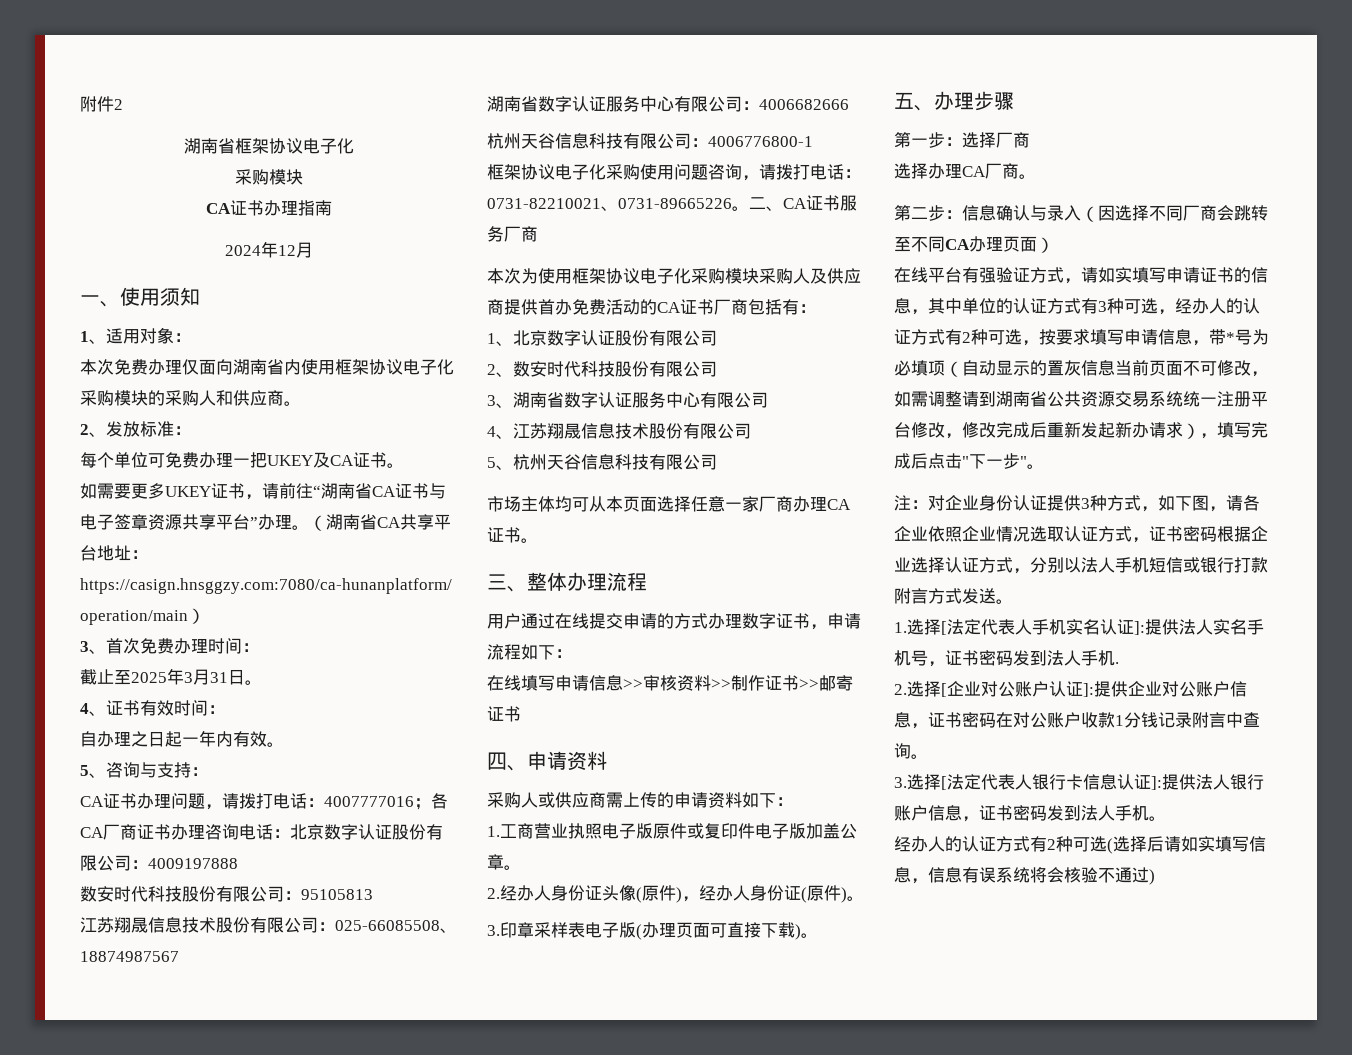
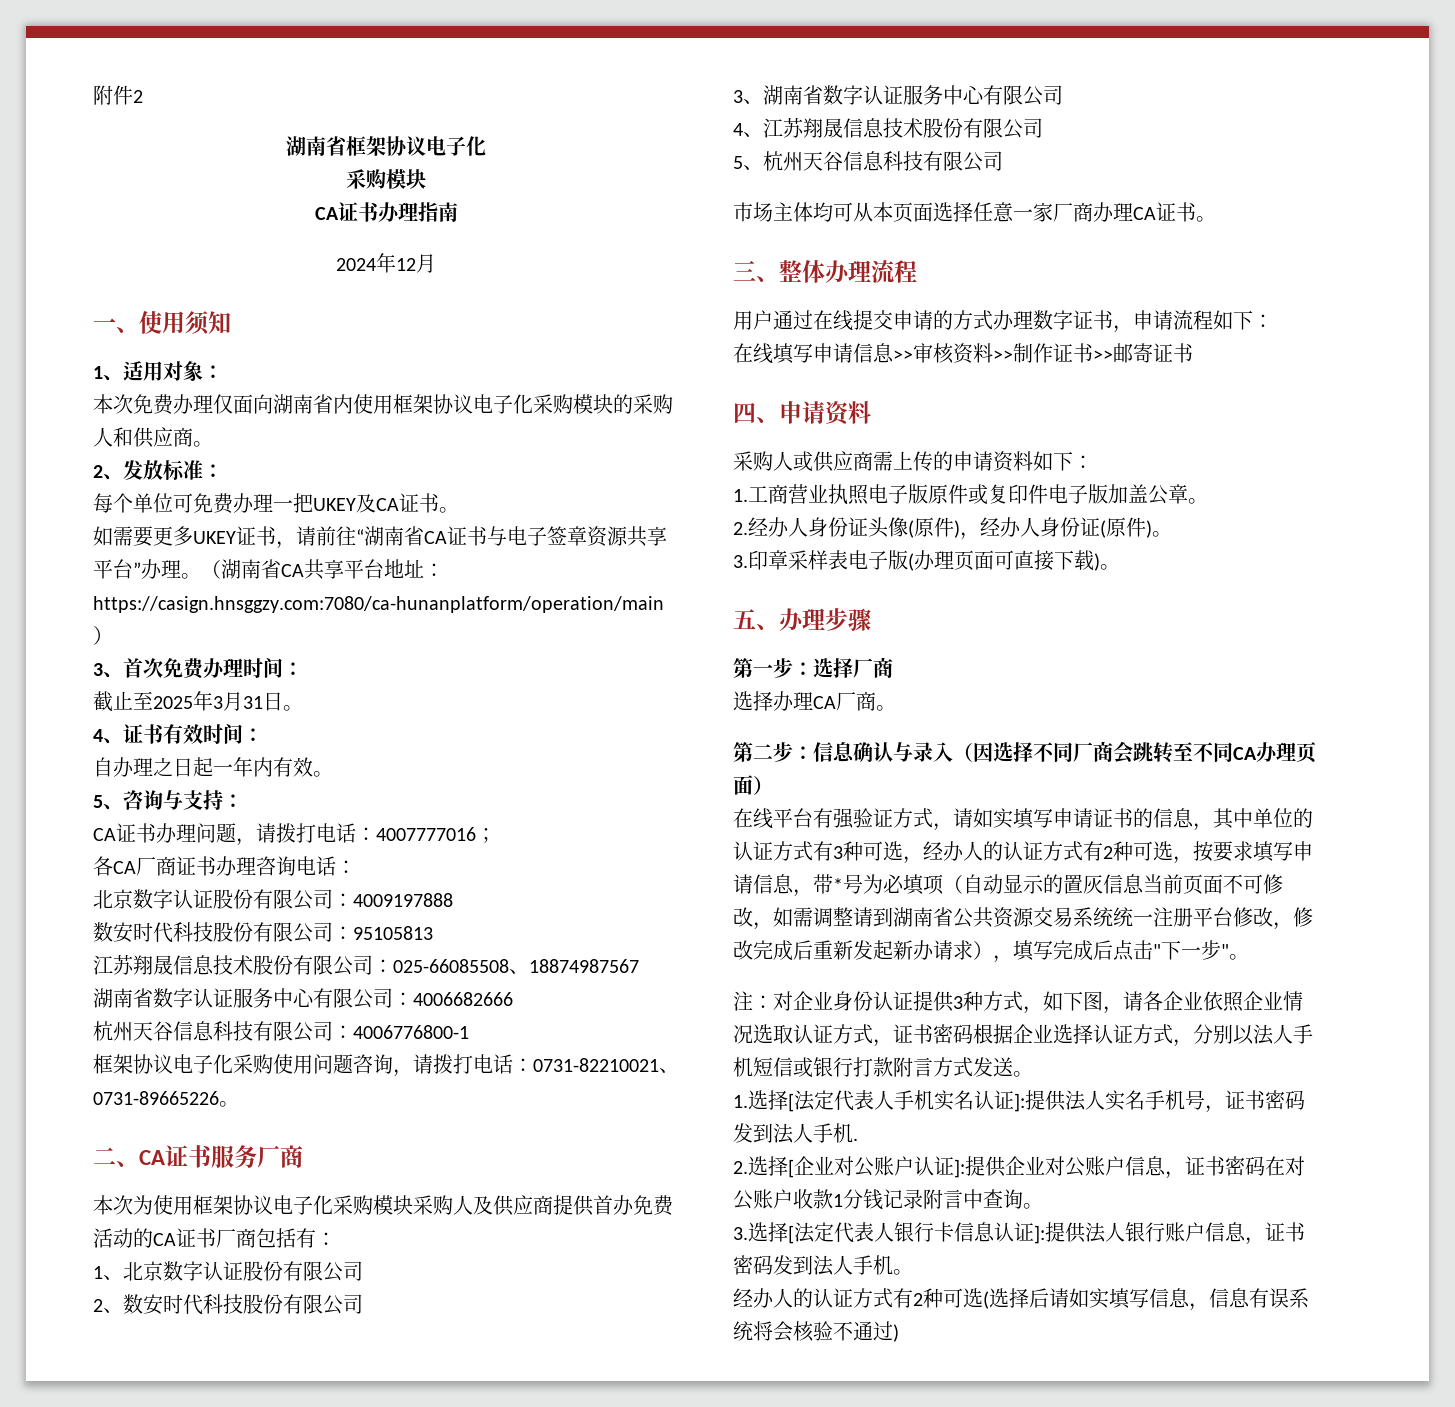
- CA证书办理问题，请拨打电话：4007777016；各CA厂商证书办理咨询电话：北京数字认证股份有限公司：4009197888
+ CA证书办理问题，请拨打电话：4007777016；
+ 各CA厂商证书办理咨询电话：
+ 北京数字认证股份有限公司：4009197888
- 框架协议电子化采购使用问题咨询，请拨打电话：0731-82210021、0731-89665226。二、CA证书服务厂商
+ 框架协议电子化采购使用问题咨询，请拨打电话：0731-82210021、0731-89665226。
+ 二、CA证书服务厂商

